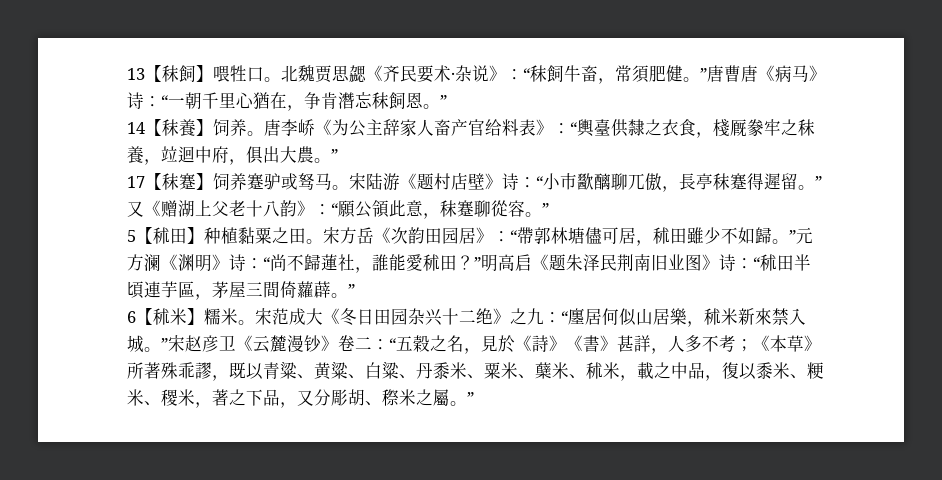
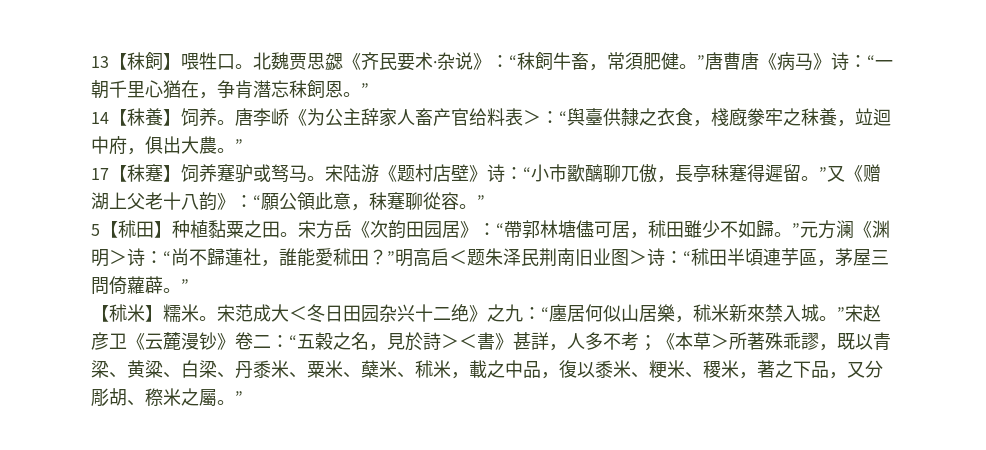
- 唐李峤《为公主辞家人畜产官给料表》：“輿臺供隸之衣食，棧厩豢牢之秣養，竝迴中府，俱出大農。”
+ 唐李峤《为公主辞家人畜产官给料表＞：“舆臺供隸之衣食，棧廐豢牢之秣養，竝迴中府，俱出大農。”
- 宋方岳《次韵田园居》：“帶郭林塘儘可居，秫田雖少不如歸。”元方澜《渊明》诗：“尚不歸蓮社，誰能愛秫田？”明高启《题朱泽民荆南旧业图》诗：“秫田半頃連芋區，茅屋三間倚蘿薜。”
+ 宋方岳《次韵田园居》：“帶郭林塘儘可居，秫田雖少不如歸。”元方澜《渊明＞诗：“尚不歸蓮社，誰能愛秫田？”明高启＜题朱泽民荆南旧业图＞诗：“秫田半頃連芋區，茅屋三問倚蘿薜。”
- 6【秫米】糯米。
+ 【秫米】糯米。
- 宋范成大《冬日田园杂兴十二绝》之九：
+ 宋范成大＜冬日田园杂兴十二绝》之九：
- “五穀之名，見於《詩》《書》甚詳，人多不考；
+ “五榖之名，見於詩＞＜書》甚詳，人多不考；
- 《本草》所著殊乖謬，既以青粱、黄粱、白粱、丹黍米、粟米、蘖米、秫米，載之中品，復以黍米、粳米、稷米，著之下品，又分彫胡、穄米之屬。”
+ 《本草＞所著殊乖謬，既以青梁、黄粱、白梁、丹黍米、粟米、蘖米、秫米，載之中品，復以黍米、粳米、稷米，著之下品，又分彫胡、穄米之屬。”

